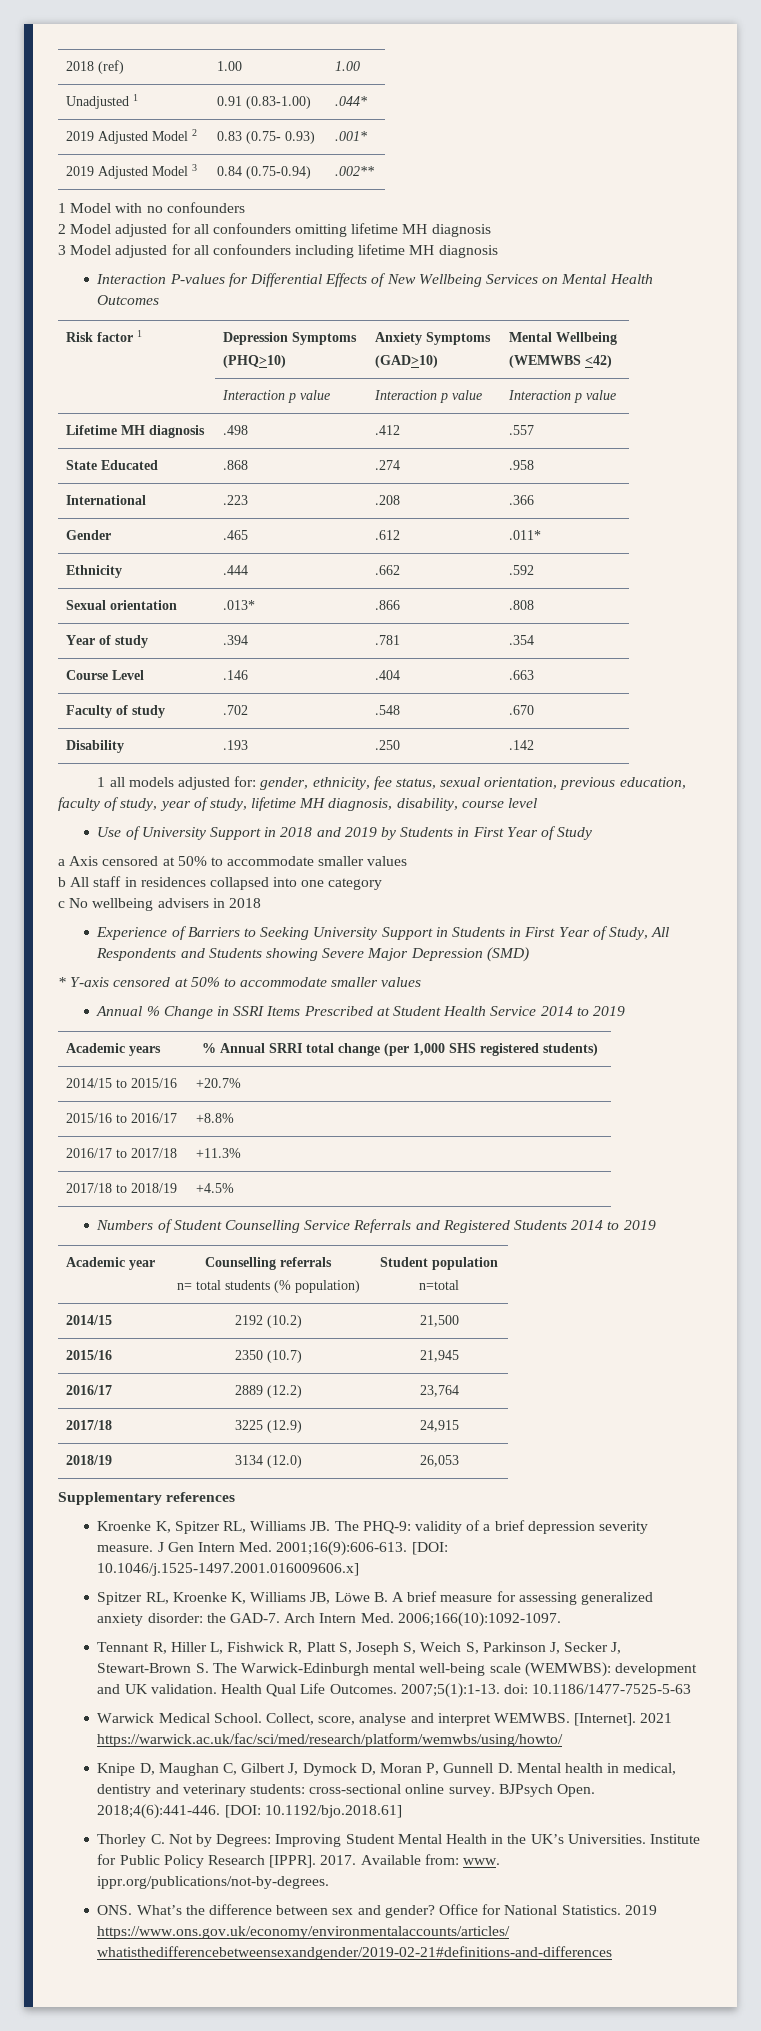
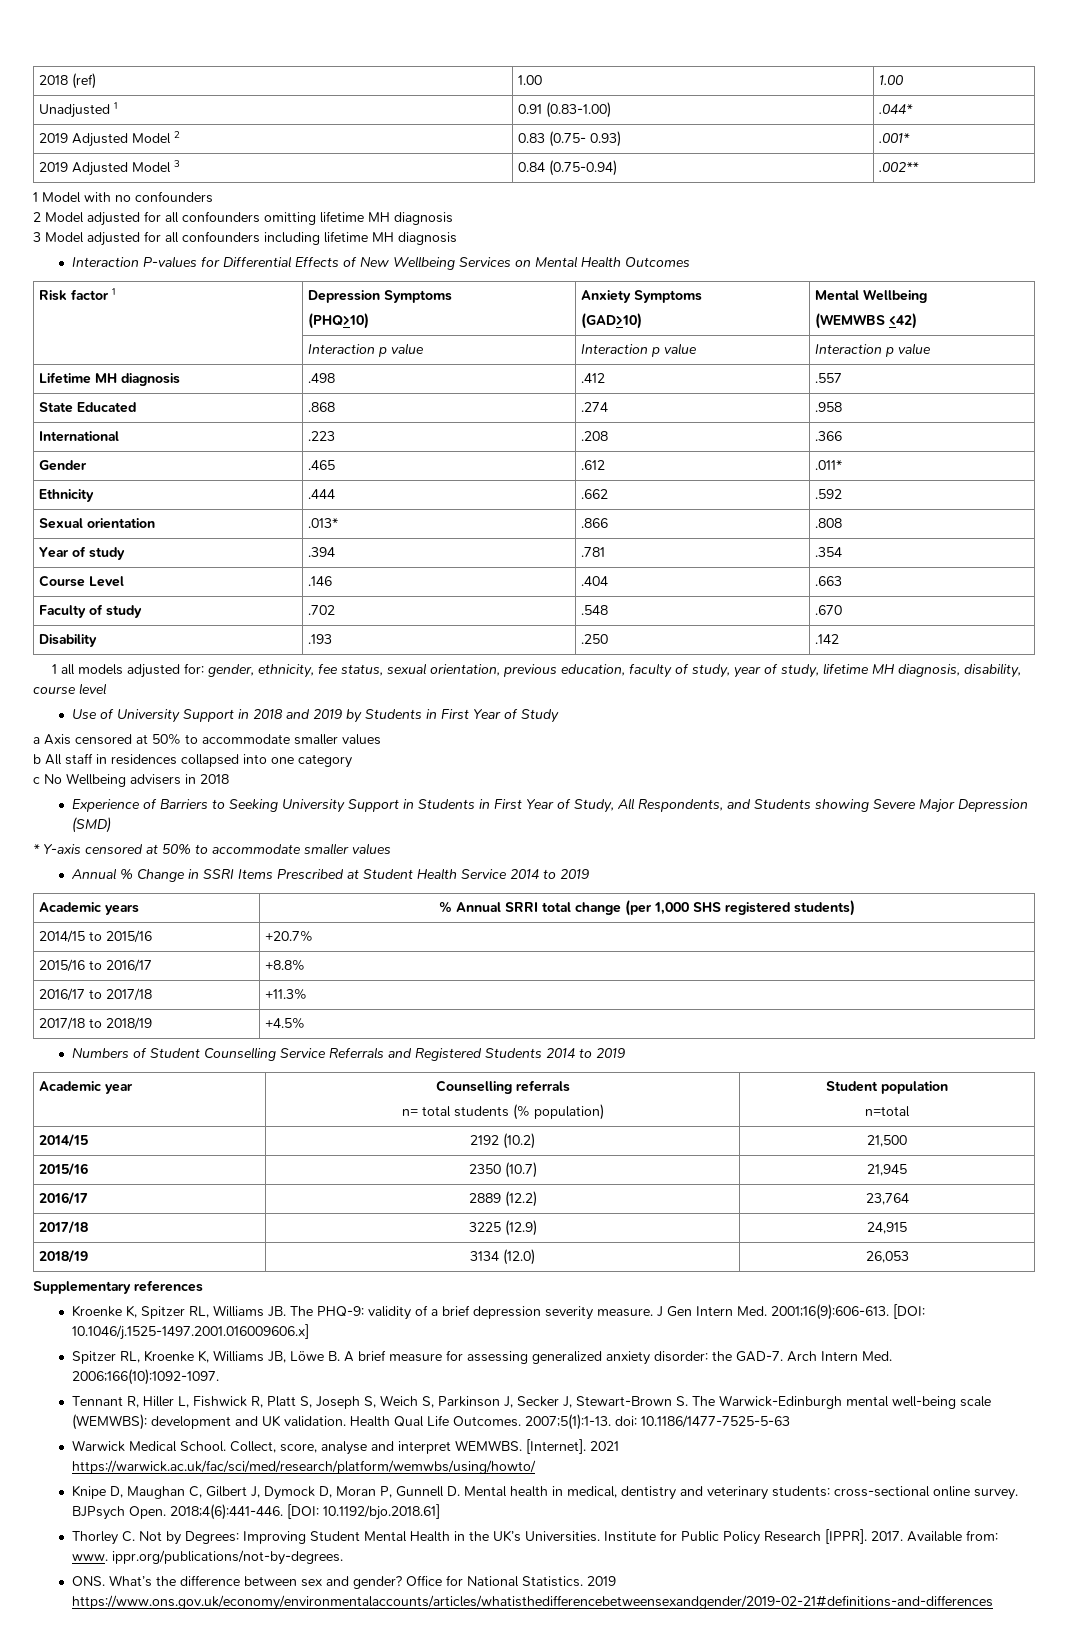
- c No wellbeing advisers in 2018
+ c No Wellbeing advisers in 2018
- Experience of Barriers to Seeking University Support in Students in First Year of Study, All Respondents and Students showing Severe Major Depression (SMD)
+ Experience of Barriers to Seeking University Support in Students in First Year of Study, All Respondents, and Students showing Severe Major Depression (SMD)

